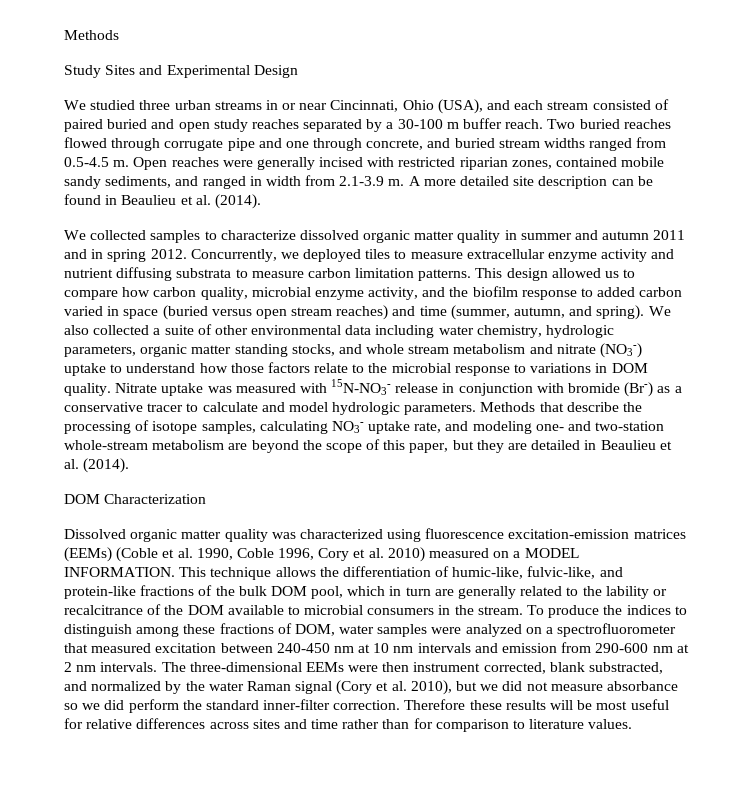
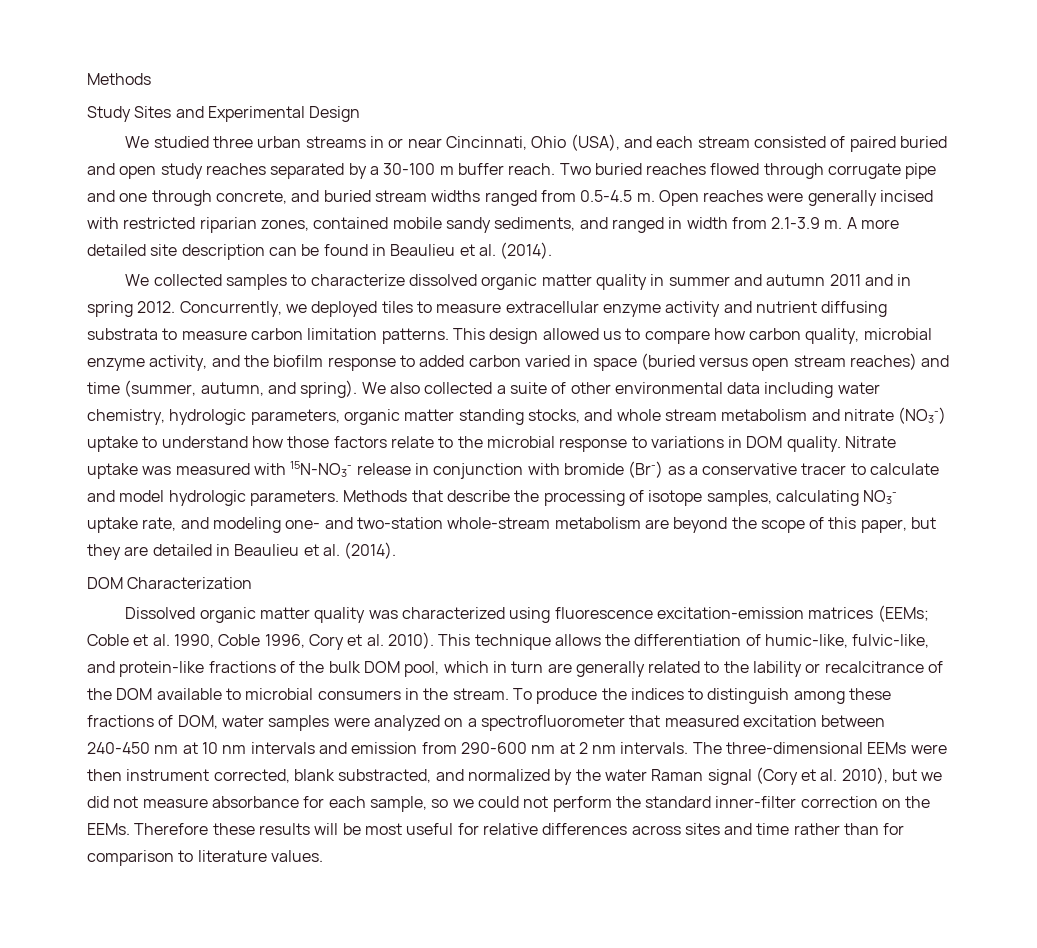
- Dissolved organic matter quality was characterized using fluorescence excitation-emission matrices (EEMs) (Coble et al. 1990, Coble 1996, Cory et al. 2010) measured on a MODEL INFORMATION.
+ Dissolved organic matter quality was characterized using fluorescence excitation-emission matrices (EEMs; Coble et al. 1990, Coble 1996, Cory et al. 2010).
- The three-dimensional EEMs were then instrument corrected, blank substracted, and normalized by the water Raman signal (Cory et al. 2010), but we did not measure absorbance so we did perform the standard inner-filter correction.
+ The three-dimensional EEMs were then instrument corrected, blank substracted, and normalized by the water Raman signal (Cory et al. 2010), but we did not measure absorbance for each sample, so we could not perform the standard inner-filter correction on the EEMs.

